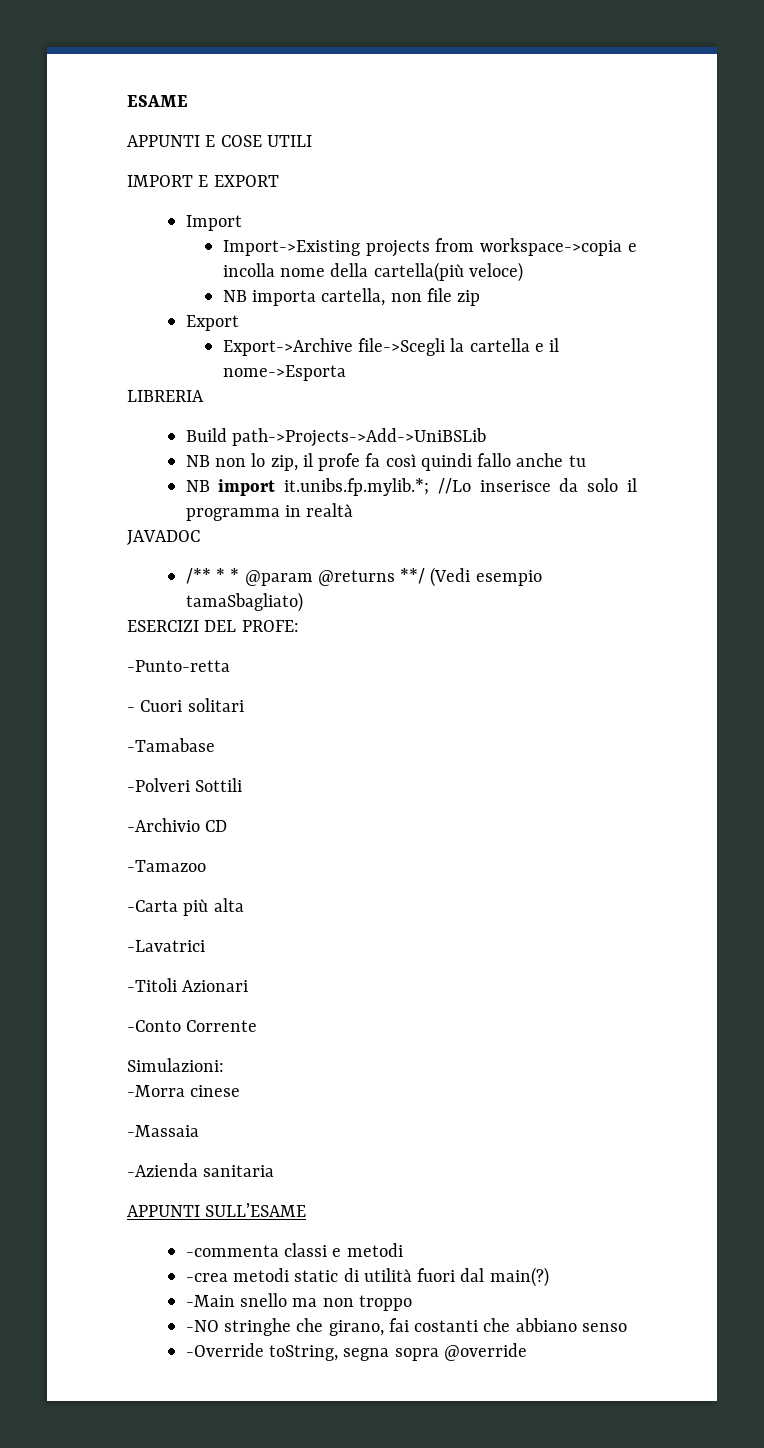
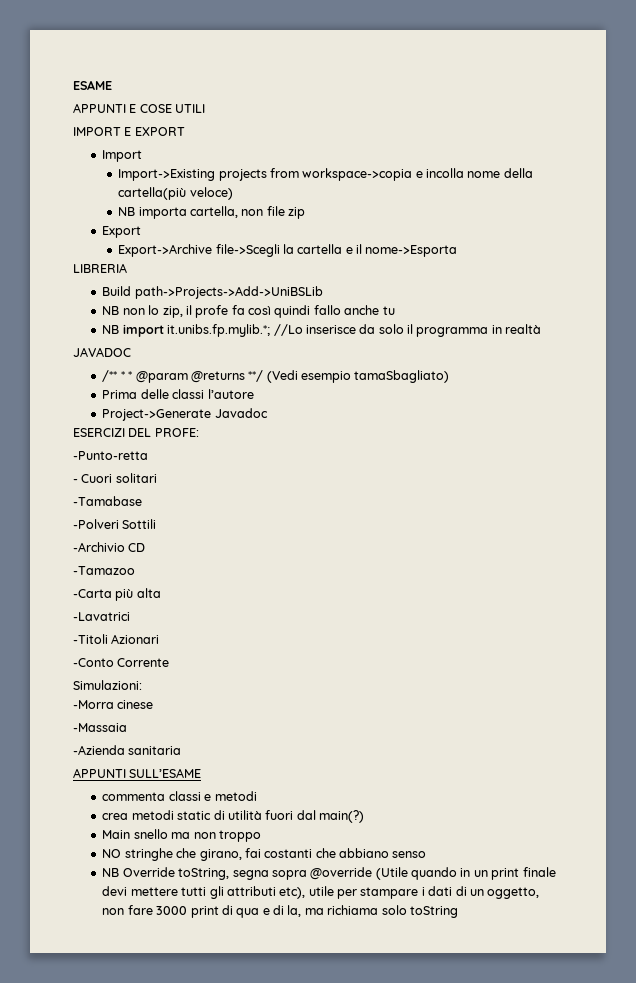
+ Prima delle classi l’autore
+ Project->Generate Javadoc
- -commenta classi e metodi
+ commenta classi e metodi
- -crea metodi static di utilità fuori dal main(?)
+ crea metodi static di utilità fuori dal main(?)
- -Main snello ma non troppo
+ Main snello ma non troppo
- -NO stringhe che girano, fai costanti che abbiano senso
+ NO stringhe che girano, fai costanti che abbiano senso
- -Override toString, segna sopra @override
+ NB Override toString, segna sopra @override (Utile quando in un print finale devi mettere tutti gli attributi etc), utile per stampare i dati di un oggetto, non fare 3000 print di qua e di la, ma richiama solo toString

